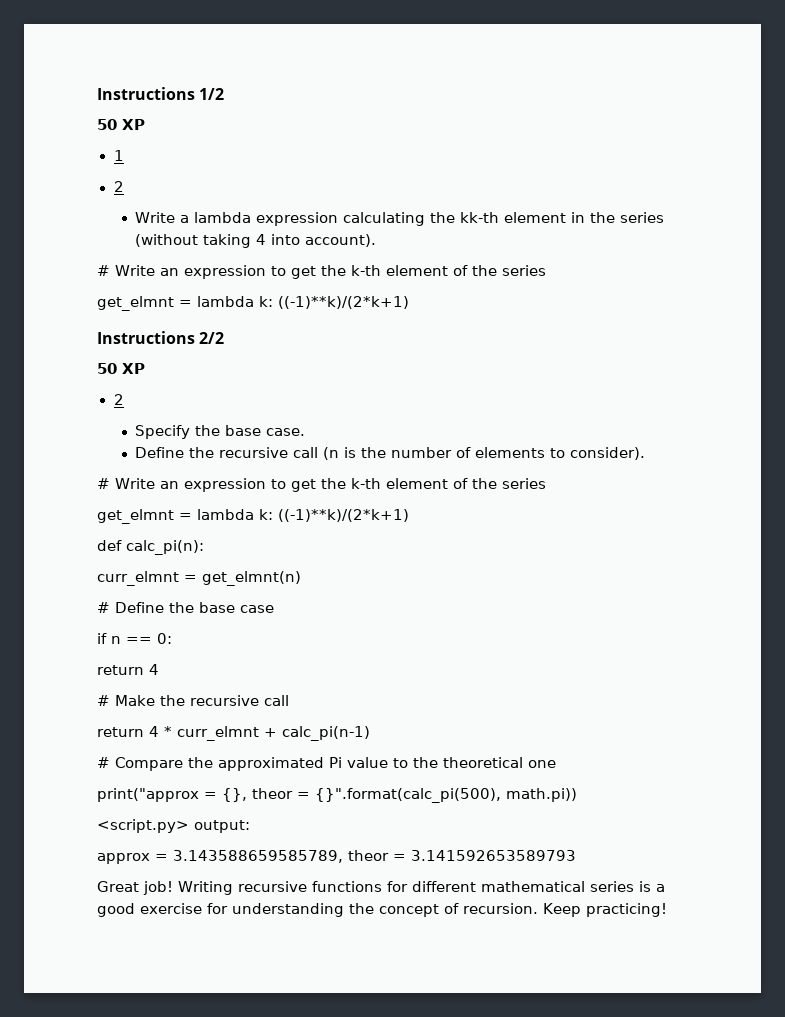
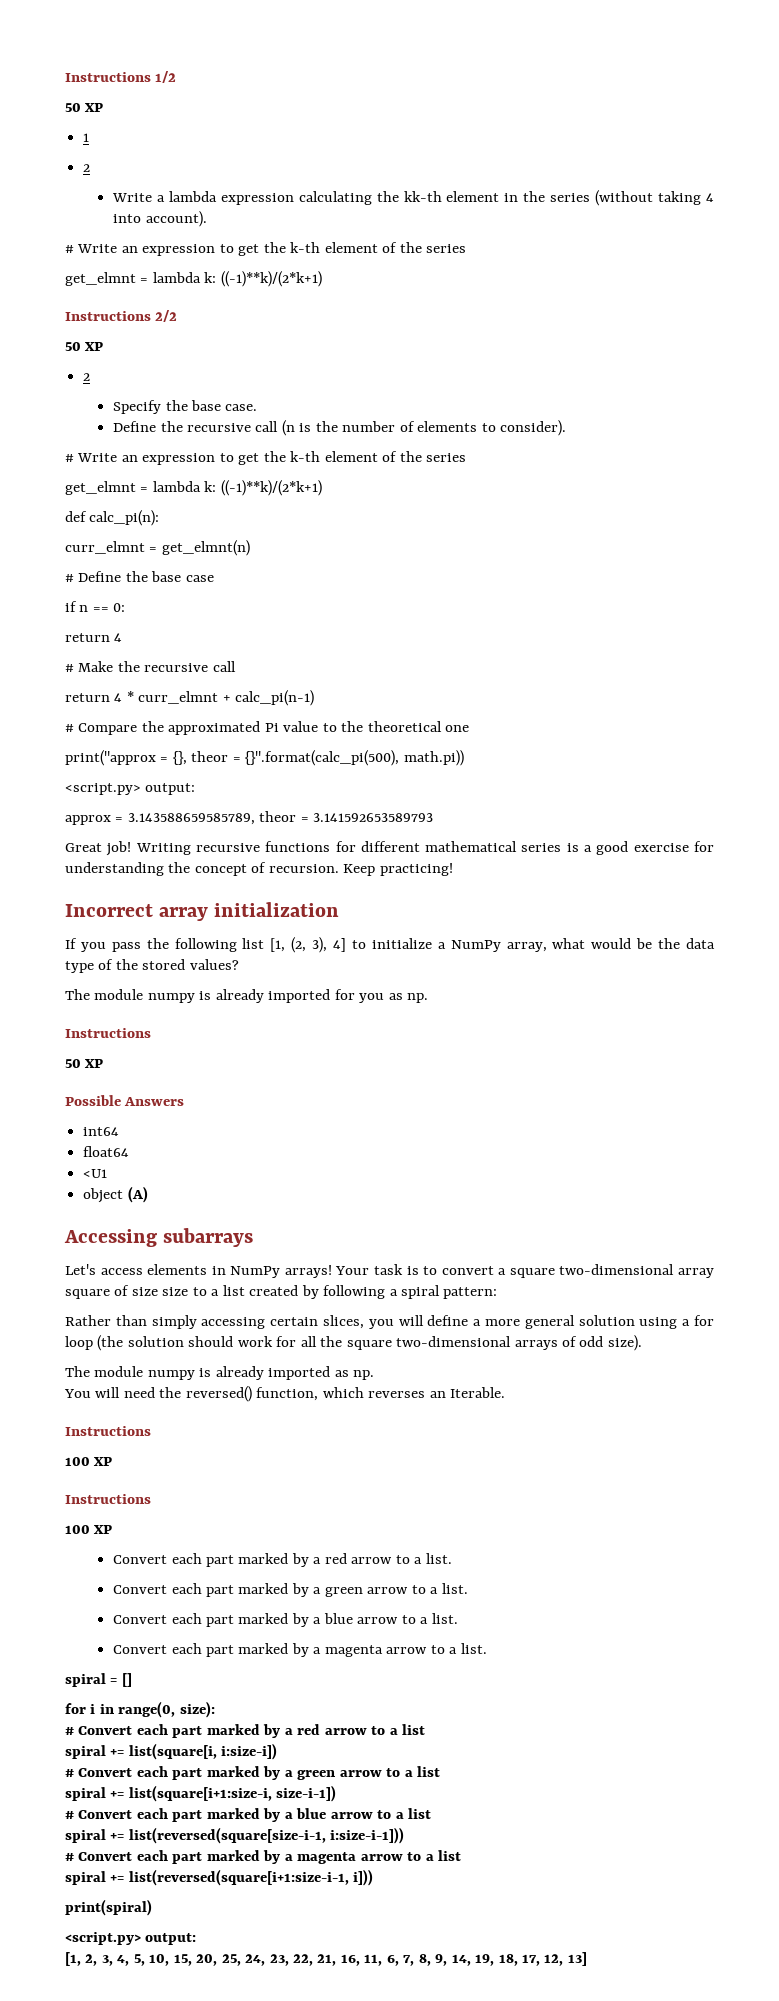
+ Incorrect array initialization
+ If you pass the following list [1, (2, 3), 4] to initialize a NumPy array, what would be the data type of the stored values?
+ The module numpy is already imported for you as np.
+ Instructions
+ 50 XP
+ Possible Answers
+ int64
+ float64
+ <U1
+ object (A)
+ Accessing subarrays
+ Let's access elements in NumPy arrays! Your task is to convert a square two-dimensional array square of size size to a list created by following a spiral pattern:
+ Rather than simply accessing certain slices, you will define a more general solution using a for loop (the solution should work for all the square two-dimensional arrays of odd size).
+ The module numpy is already imported as np.
+ You will need the reversed() function, which reverses an Iterable.
+ Instructions
+ 100 XP
+ Instructions
+ 100 XP
+ Convert each part marked by a red arrow to a list.
+ Convert each part marked by a green arrow to a list.
+ Convert each part marked by a blue arrow to a list.
+ Convert each part marked by a magenta arrow to a list.
+ spiral = []
+ for i in range(0, size):
+ # Convert each part marked by a red arrow to a list
+ spiral += list(square[i, i:size-i])
+ # Convert each part marked by a green arrow to a list
+ spiral += list(square[i+1:size-i, size-i-1])
+ # Convert each part marked by a blue arrow to a list
+ spiral += list(reversed(square[size-i-1, i:size-i-1]))
+ # Convert each part marked by a magenta arrow to a list
+ spiral += list(reversed(square[i+1:size-i-1, i]))
+ print(spiral)
+ <script.py> output:
+ [1, 2, 3, 4, 5, 10, 15, 20, 25, 24, 23, 22, 21, 16, 11, 6, 7, 8, 9, 14, 19, 18, 17, 12, 13]

